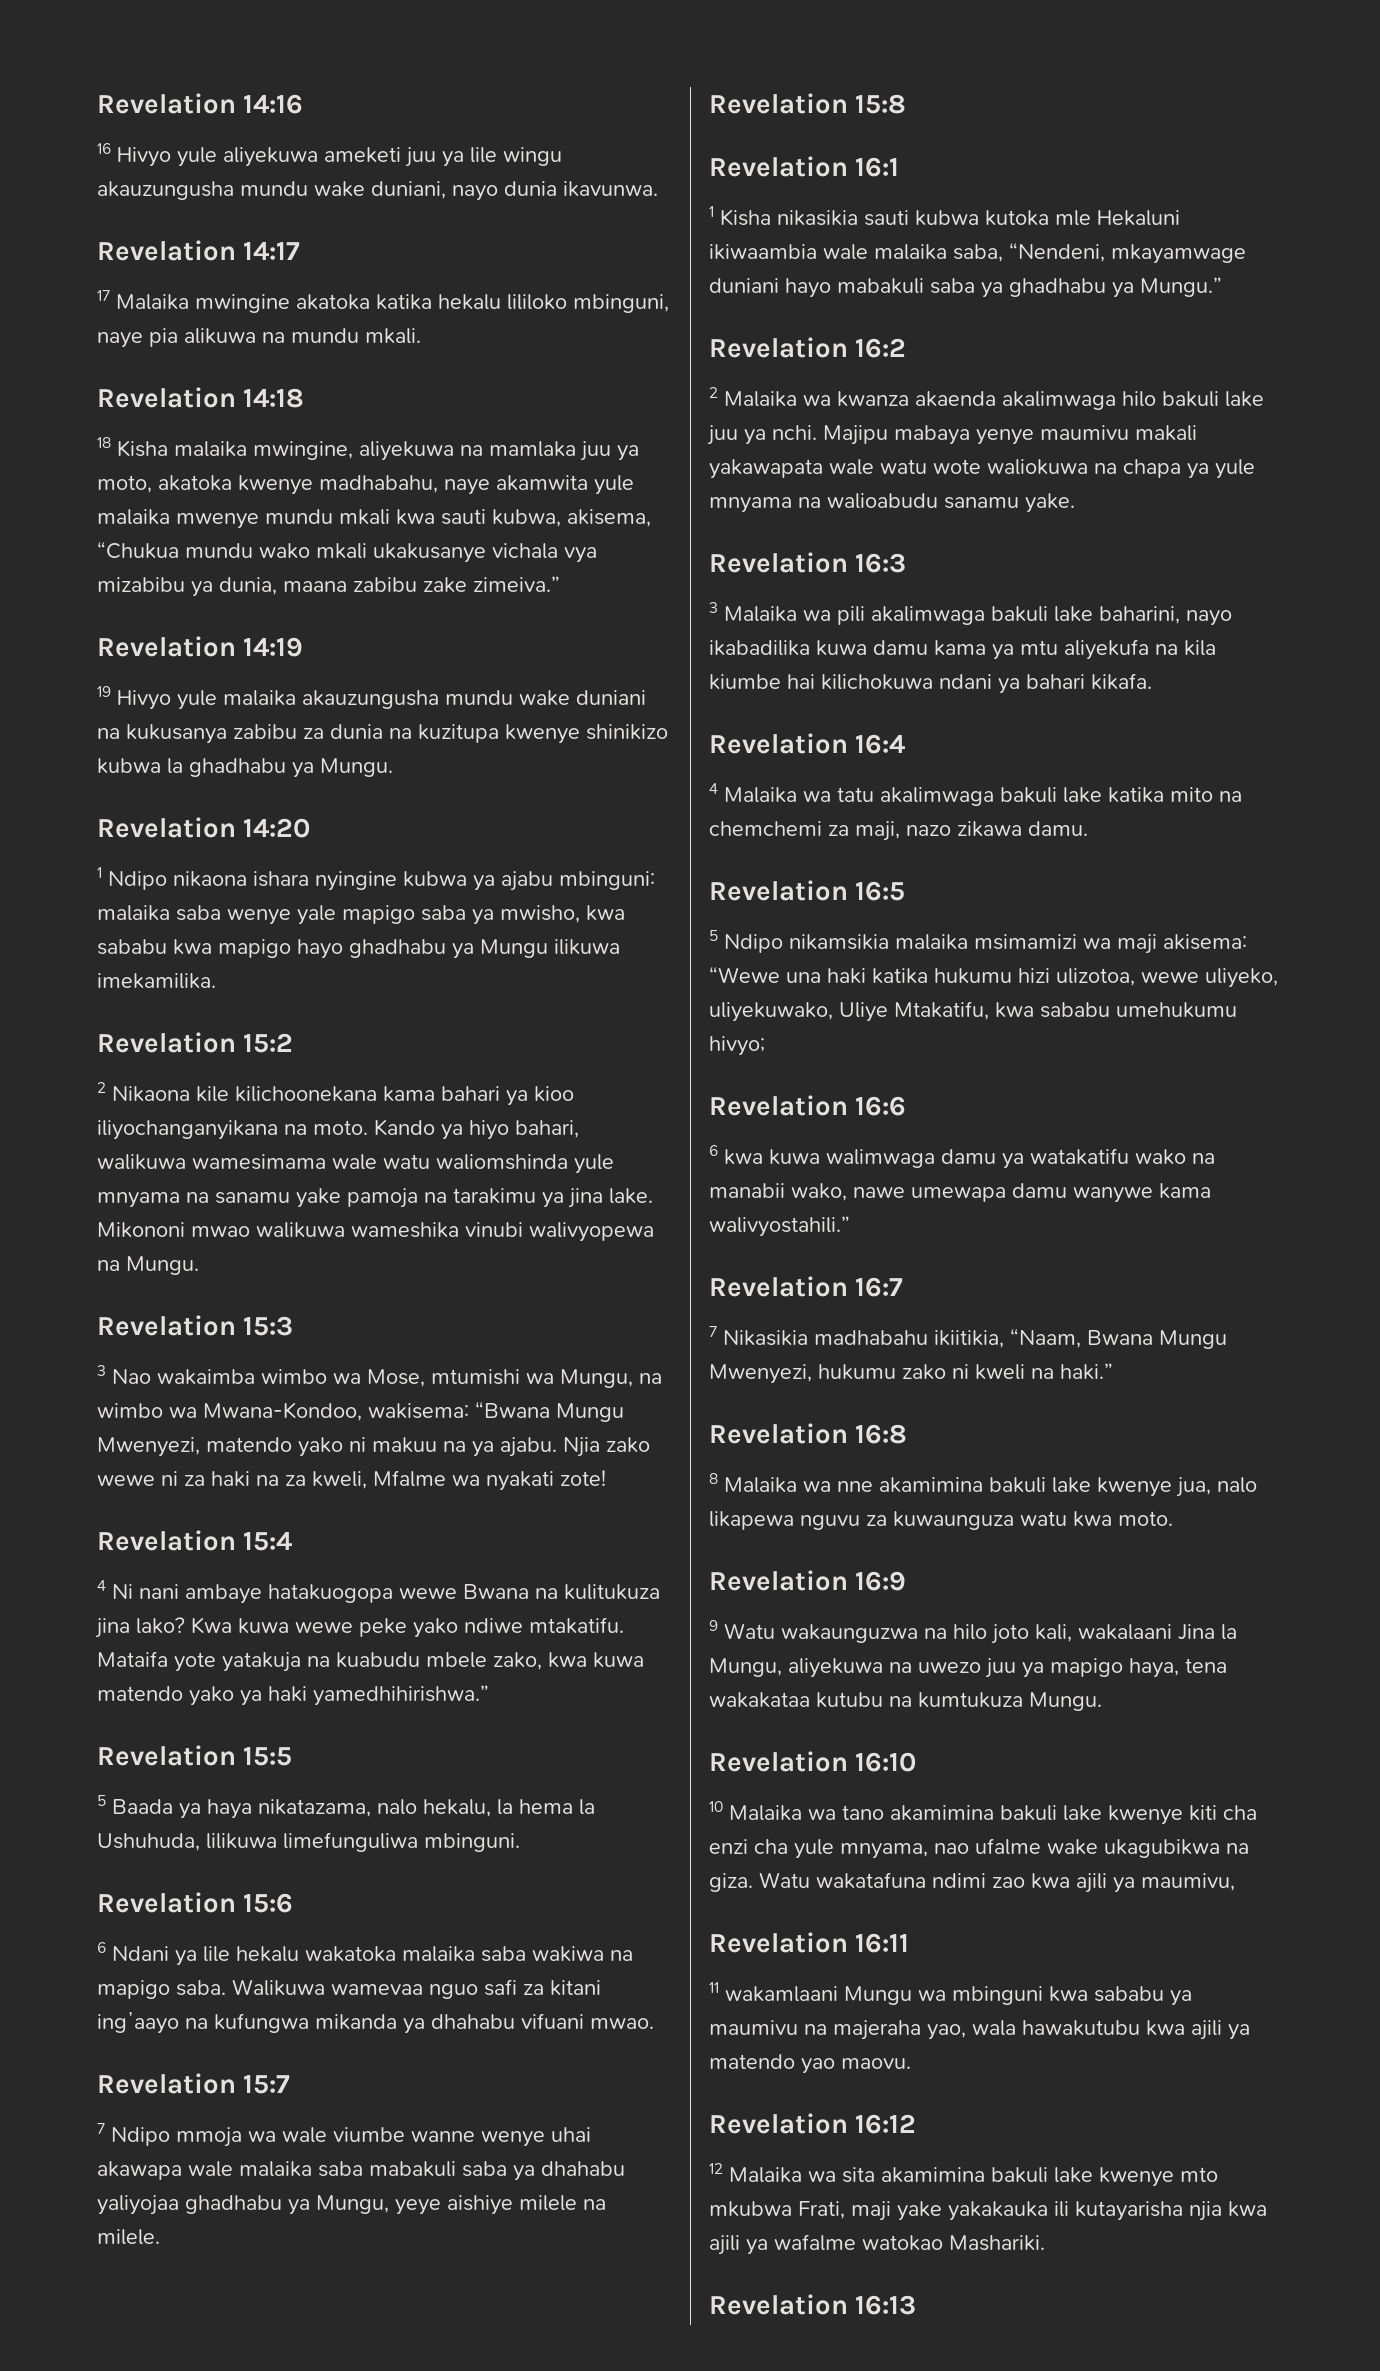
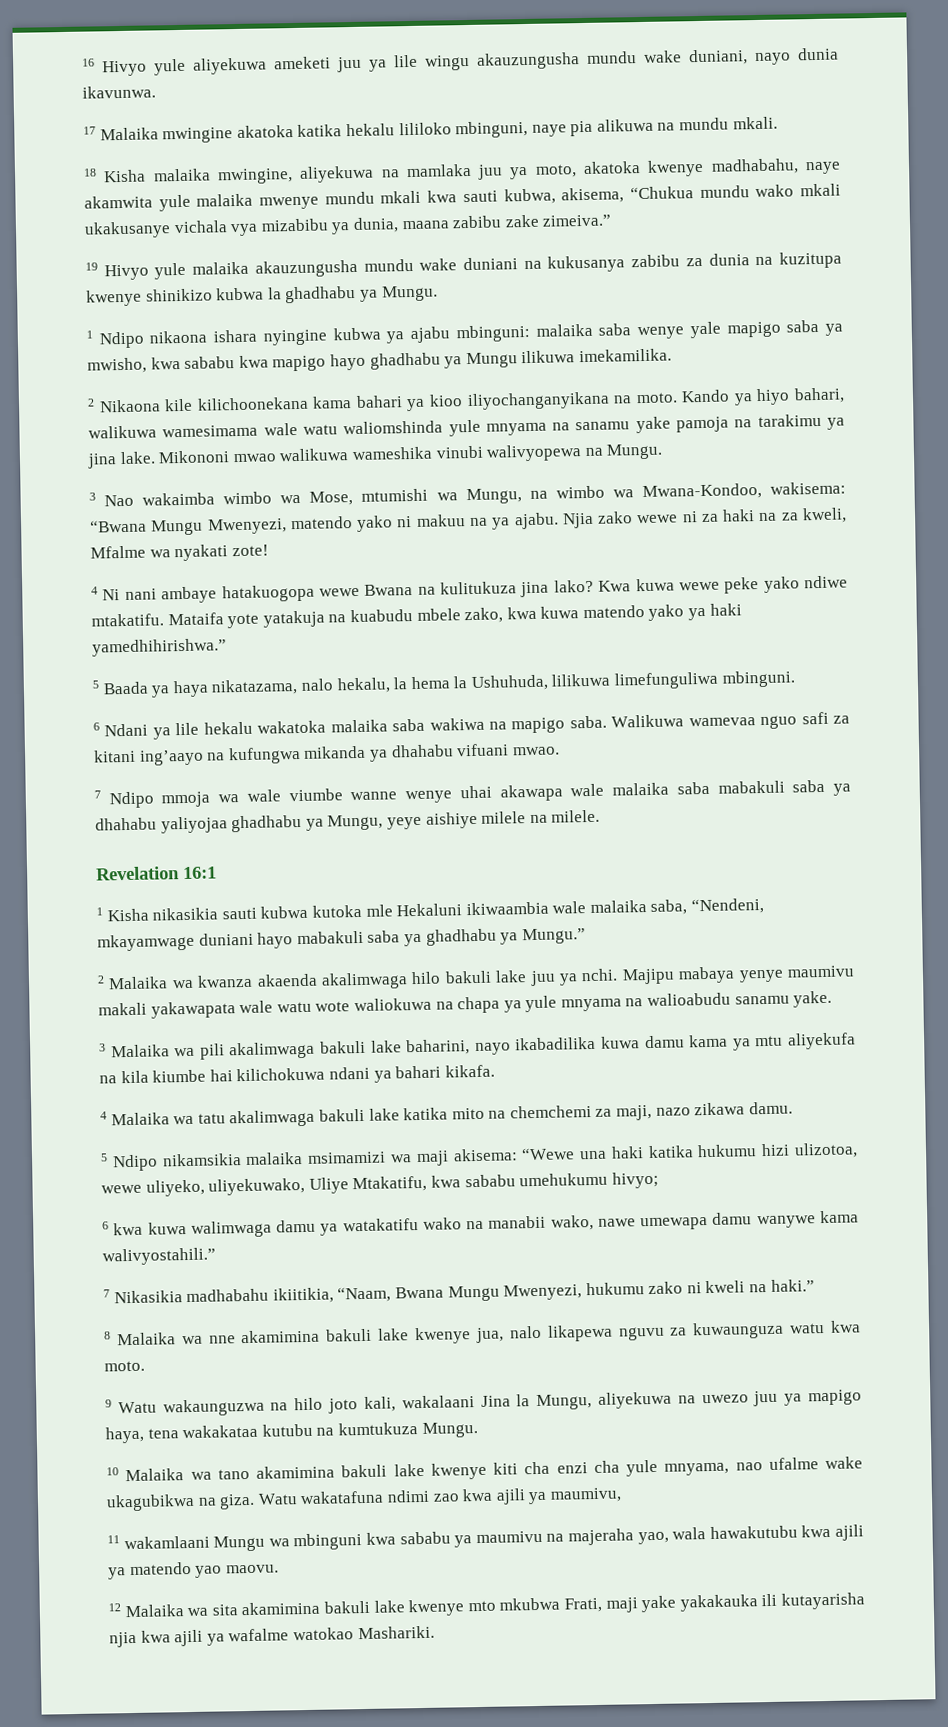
- Revelation 14:16
- Revelation 14:17
- Revelation 14:18
- Revelation 14:19
- Revelation 14:20
- Revelation 15:2
- Revelation 15:3
- Revelation 15:4
- Revelation 15:5
- Revelation 15:6
- Revelation 15:7
- Revelation 15:8
- Revelation 16:2
- Revelation 16:3
- Revelation 16:4
- Revelation 16:5
- Revelation 16:6
- Revelation 16:7
- Revelation 16:8
- Revelation 16:9
- Revelation 16:10
- Revelation 16:11
- Revelation 16:12
- Revelation 16:13

